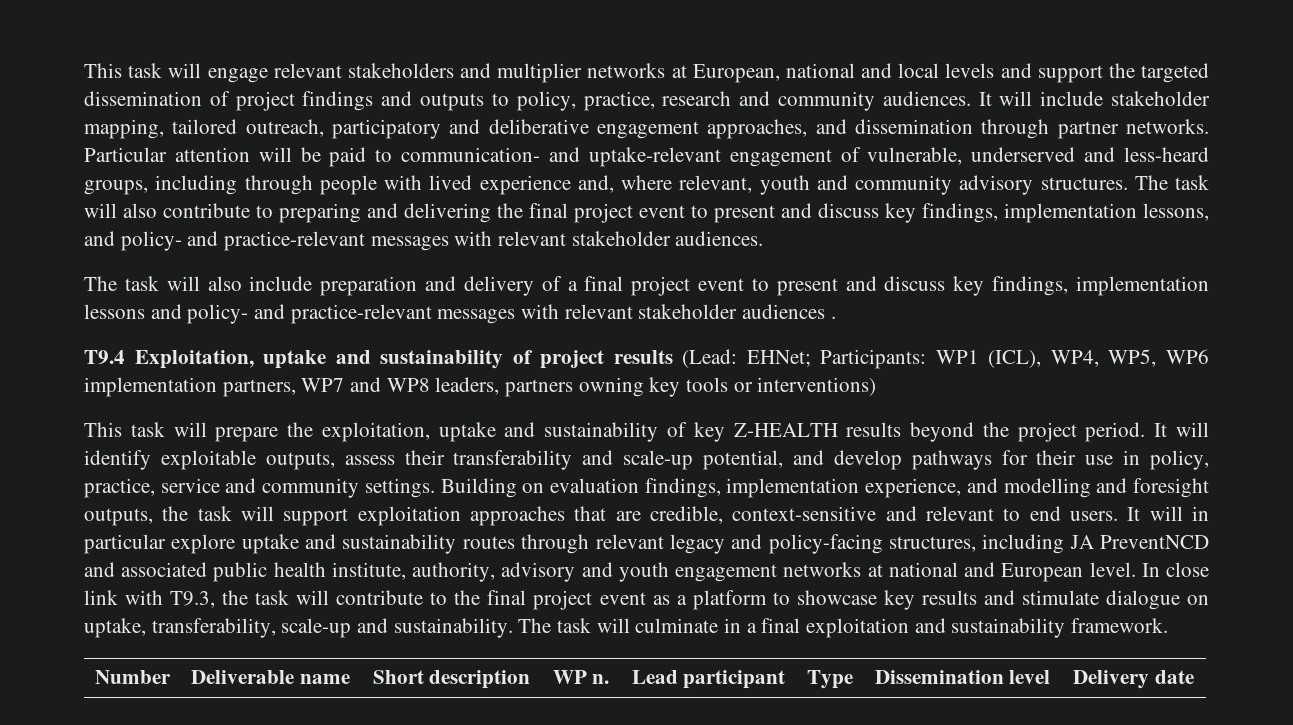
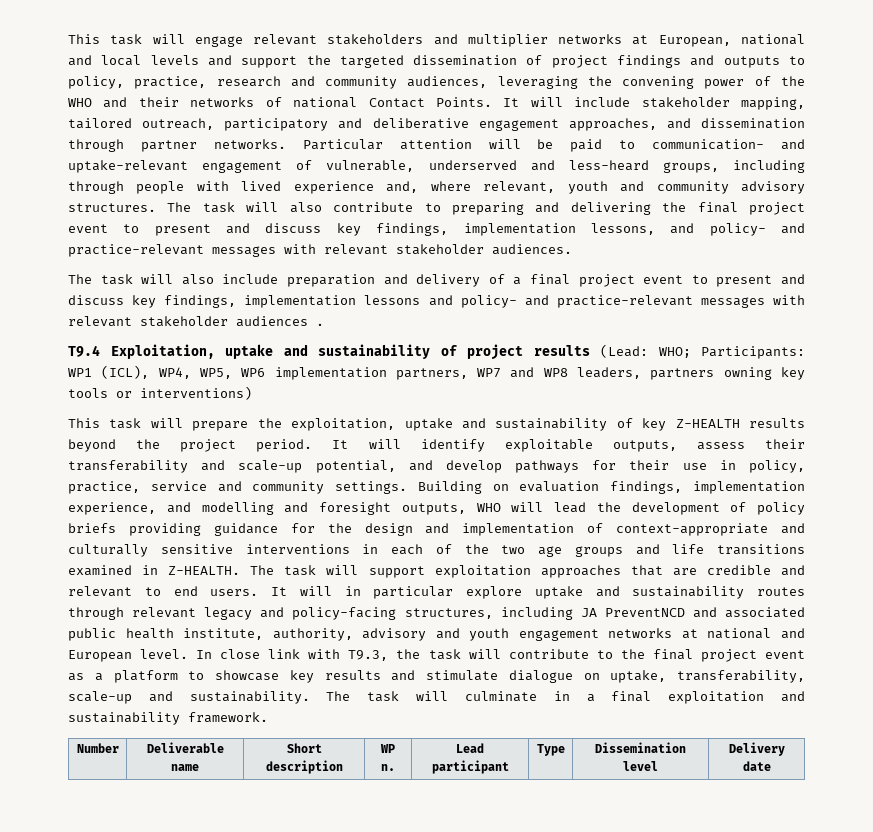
- This task will engage relevant stakeholders and multiplier networks at European, national and local levels and support the targeted dissemination of project findings and outputs to policy, practice, research and community audiences.
+ This task will engage relevant stakeholders and multiplier networks at European, national and local levels and support the targeted dissemination of project findings and outputs to policy, practice, research and community audiences, leveraging the convening power of the WHO and their networks of national Contact Points.
- T9.4 Exploitation, uptake and sustainability of project results (Lead: EHNet; Participants: WP1 (ICL), WP4, WP5, WP6 implementation partners, WP7 and WP8 leaders, partners owning key tools or interventions)
+ T9.4 Exploitation, uptake and sustainability of project results (Lead: WHO; Participants: WP1 (ICL), WP4, WP5, WP6 implementation partners, WP7 and WP8 leaders, partners owning key tools or interventions)
- Building on evaluation findings, implementation experience, and modelling and foresight outputs, the task will support exploitation approaches that are credible, context-sensitive and relevant to end users.
+ Building on evaluation findings, implementation experience, and modelling and foresight outputs, WHO will lead the development of policy briefs providing guidance for the design and implementation of context-appropriate and culturally sensitive interventions in each of the two age groups and life transitions examined in Z-HEALTH. The task will support exploitation approaches that are credible and relevant to end users.

